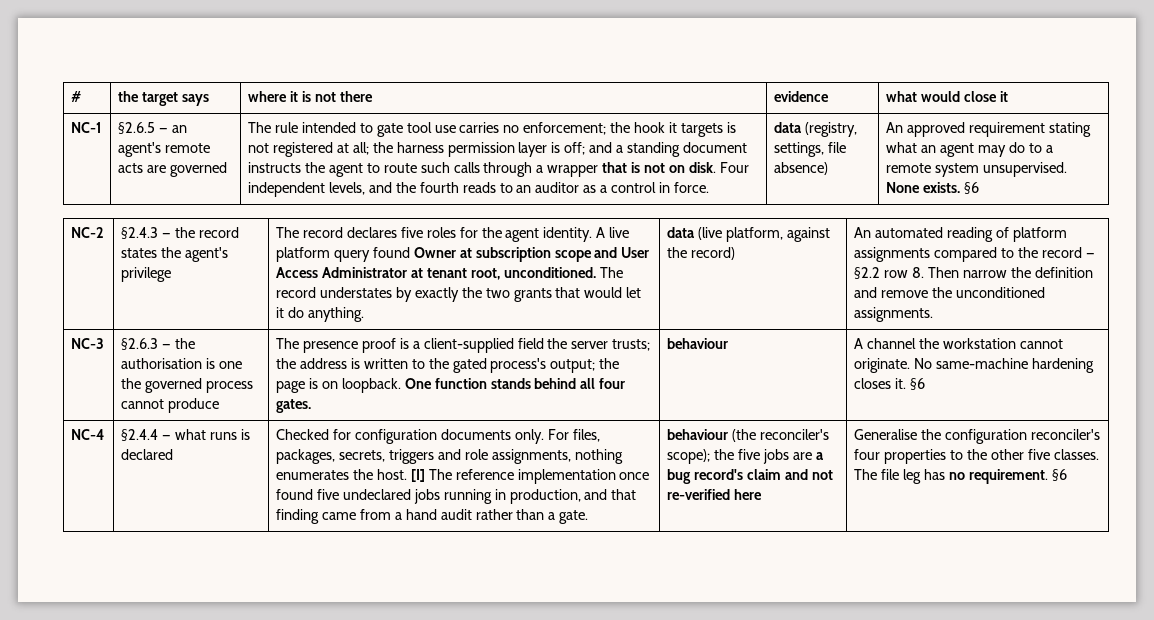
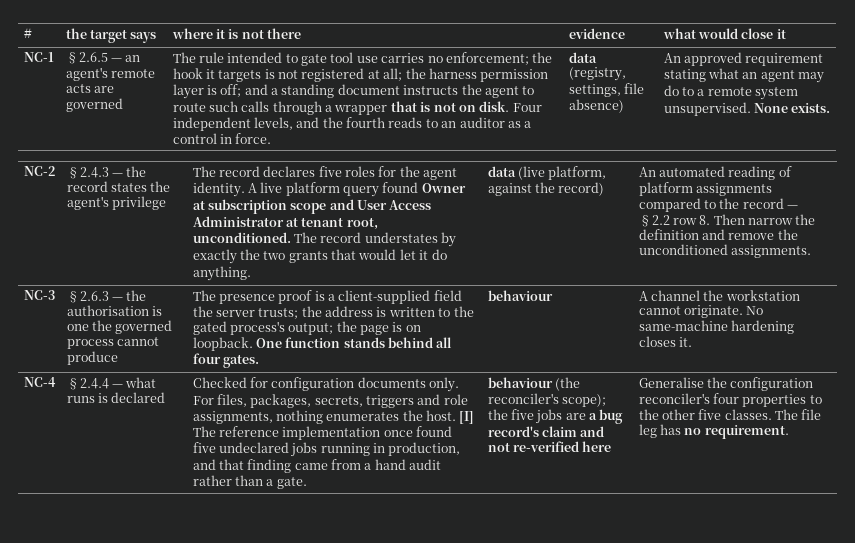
- None exists. §6
+ None exists.
- No same-machine hardening closes it. §6
+ No same-machine hardening closes it.
- The file leg has no requirement. §6
+ The file leg has no requirement.

